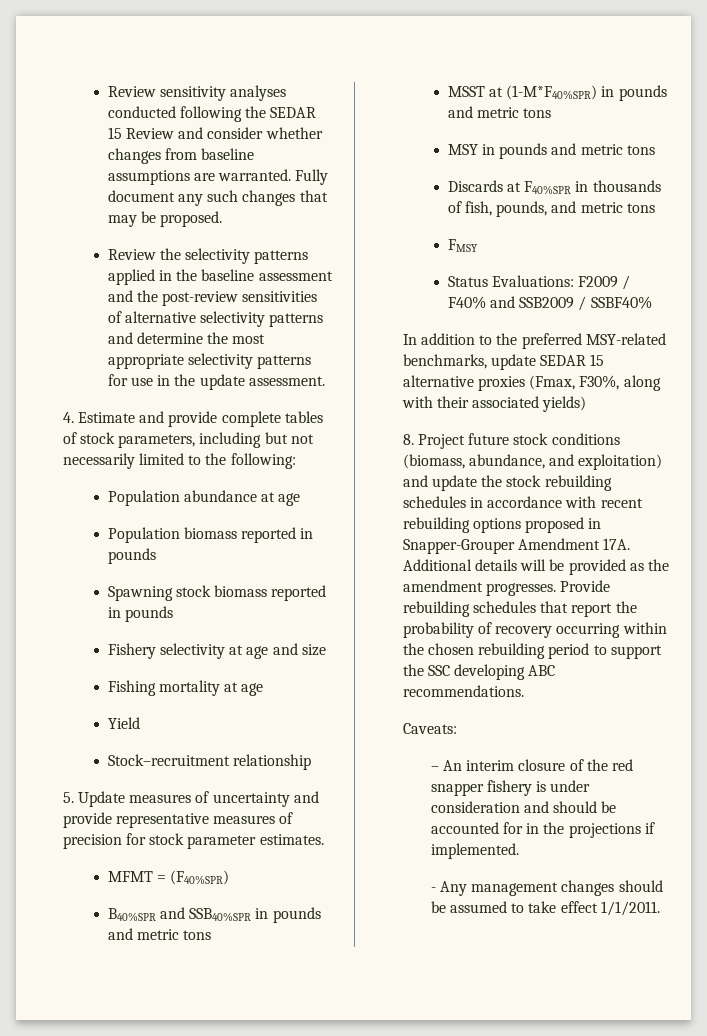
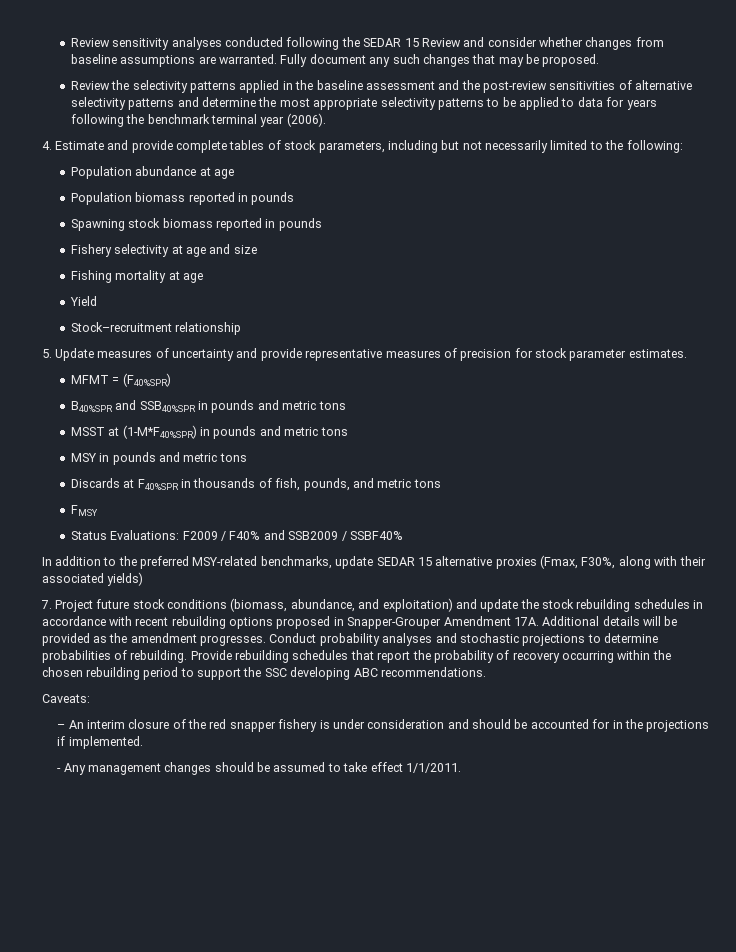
- Review the selectivity patterns applied in the baseline assessment and the post-review sensitivities of alternative selectivity patterns and determine the most appropriate selectivity patterns for use in the update assessment.
+ Review the selectivity patterns applied in the baseline assessment and the post-review sensitivities of alternative selectivity patterns and determine the most appropriate selectivity patterns to be applied to data for years following the benchmark terminal year (2006).
- 8. Project future stock conditions (biomass, abundance, and exploitation) and update the stock rebuilding schedules in accordance with recent rebuilding options proposed in Snapper-Grouper Amendment 17A.
+ 7. Project future stock conditions (biomass, abundance, and exploitation) and update the stock rebuilding schedules in accordance with recent rebuilding options proposed in Snapper-Grouper Amendment 17A.
+ Conduct probability analyses and stochastic projections to determine probabilities of rebuilding.

